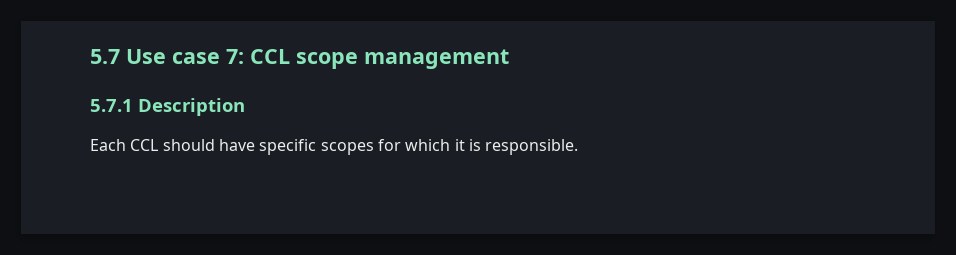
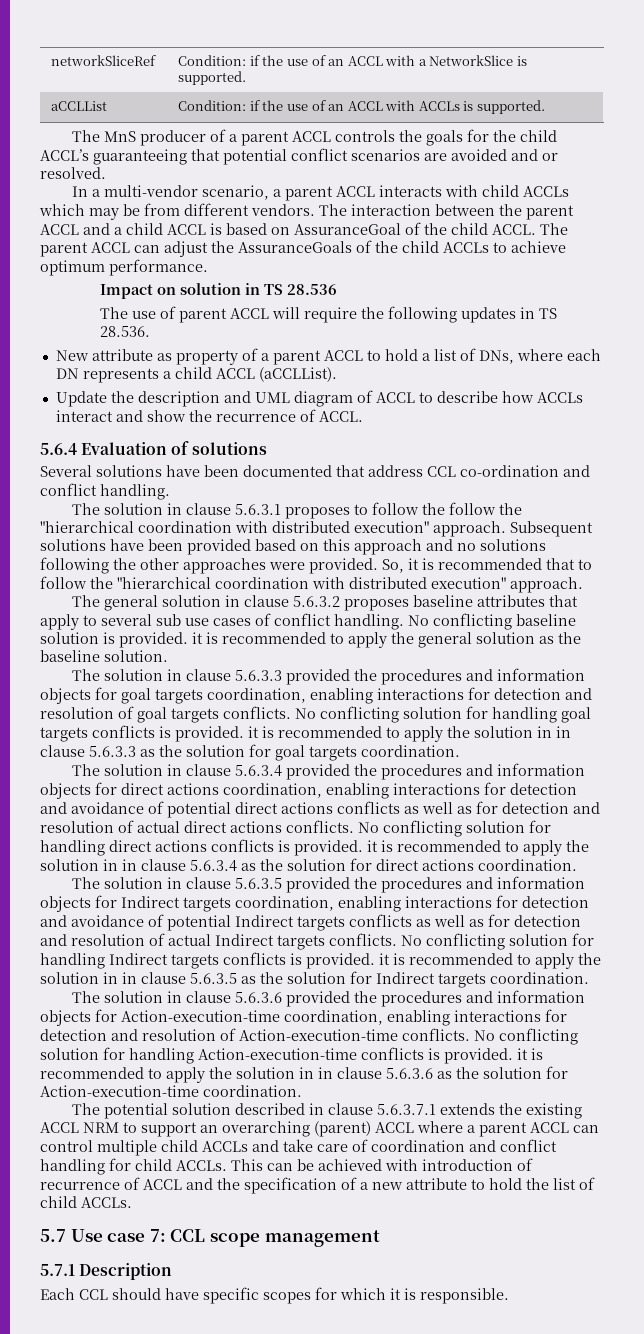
+ networkSliceRef | Condition: if the use of an ACCL with a NetworkSlice is supported.
+ aCCLList | Condition: if the use of an ACCL with ACCLs is supported.
+ The MnS producer of a parent ACCL controls the goals for the child ACCL’s guaranteeing that potential conflict scenarios are avoided and or resolved.
+ In a multi-vendor scenario, a parent ACCL interacts with child ACCLs which may be from different vendors. The interaction between the parent ACCL and a child ACCL is based on AssuranceGoal of the child ACCL. The parent ACCL can adjust the AssuranceGoals of the child ACCLs to achieve optimum performance.
+ Impact on solution in TS 28.536
+ The use of parent ACCL will require the following updates in TS 28.536.
+ New attribute as property of a parent ACCL to hold a list of DNs, where each DN represents a child ACCL (aCCLList).
+ Update the description and UML diagram of ACCL to describe how ACCLs interact and show the recurrence of ACCL.
+ 5.6.4 Evaluation of solutions
+ Several solutions have been documented that address CCL co-ordination and conflict handling.
+ The solution in clause 5.6.3.1 proposes to follow the follow the "hierarchical coordination with distributed execution" approach. Subsequent solutions have been provided based on this approach and no solutions following the other approaches were provided. So, it is recommended that to follow the "hierarchical coordination with distributed execution" approach.
+ The general solution in clause 5.6.3.2 proposes baseline attributes that apply to several sub use cases of conflict handling. No conflicting baseline solution is provided. it is recommended to apply the general solution as the baseline solution.
+ The solution in clause 5.6.3.3 provided the procedures and information objects for goal targets coordination, enabling interactions for detection and resolution of goal targets conflicts. No conflicting solution for handling goal targets conflicts is provided. it is recommended to apply the solution in in clause 5.6.3.3 as the solution for goal targets coordination.
+ The solution in clause 5.6.3.4 provided the procedures and information objects for direct actions coordination, enabling interactions for detection and avoidance of potential direct actions conflicts as well as for detection and resolution of actual direct actions conflicts. No conflicting solution for handling direct actions conflicts is provided. it is recommended to apply the solution in in clause 5.6.3.4 as the solution for direct actions coordination.
+ The solution in clause 5.6.3.5 provided the procedures and information objects for Indirect targets coordination, enabling interactions for detection and avoidance of potential Indirect targets conflicts as well as for detection and resolution of actual Indirect targets conflicts. No conflicting solution for handling Indirect targets conflicts is provided. it is recommended to apply the solution in in clause 5.6.3.5 as the solution for Indirect targets coordination.
+ The solution in clause 5.6.3.6 provided the procedures and information objects for Action-execution-time coordination, enabling interactions for detection and resolution of Action-execution-time conflicts. No conflicting solution for handling Action-execution-time conflicts is provided. it is recommended to apply the solution in in clause 5.6.3.6 as the solution for Action-execution-time coordination.
+ The potential solution described in clause 5.6.3.7.1 extends the existing ACCL NRM to support an overarching (parent) ACCL where a parent ACCL can control multiple child ACCLs and take care of coordination and conflict handling for child ACCLs. This can be achieved with introduction of recurrence of ACCL and the specification of a new attribute to hold the list of child ACCLs.

